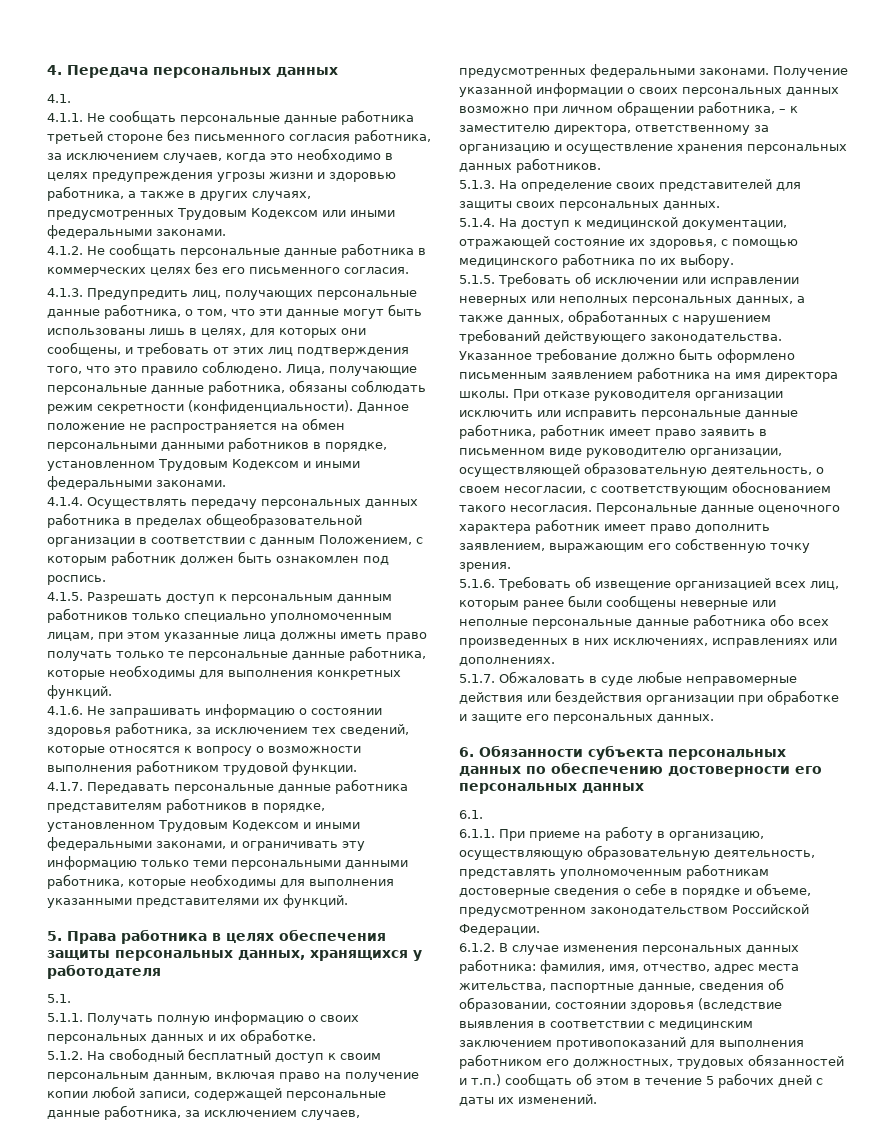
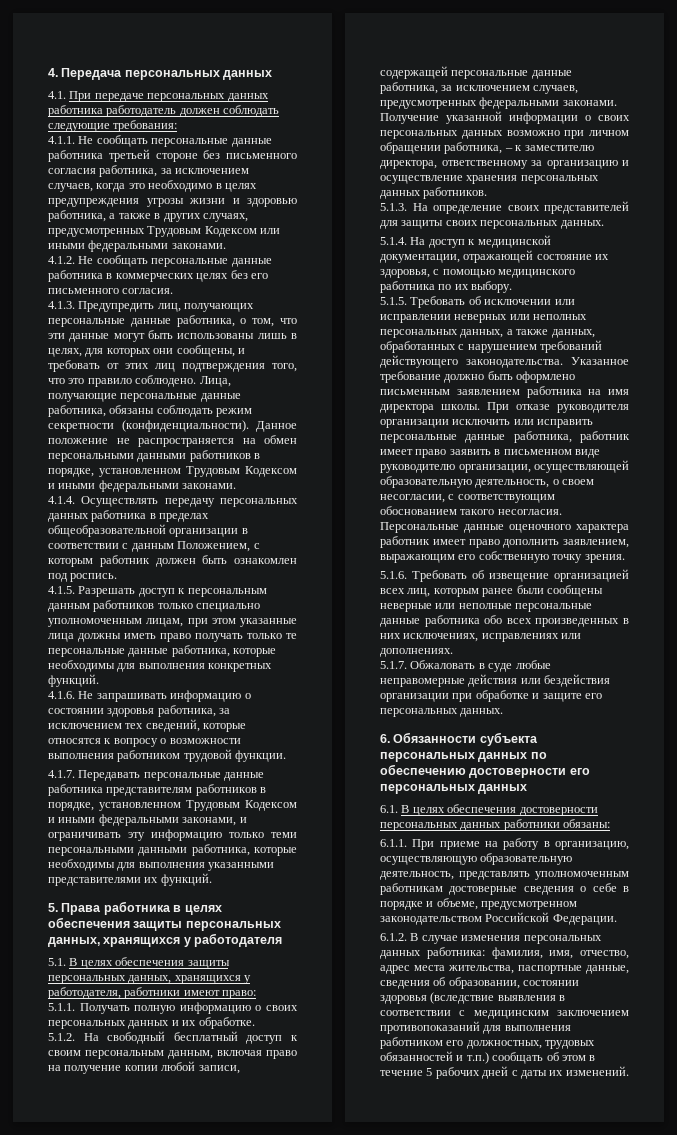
- 4.1.
+ 4.1. При передаче персональных данных работника работодатель должен соблюдать следующие требования:
- 5.1.
+ 5.1. В целях обеспечения защиты персональных данных, хранящихся у работодателя, работники имеют право:
- 6.1.
+ 6.1. В целях обеспечения достоверности персональных данных работники обязаны:

